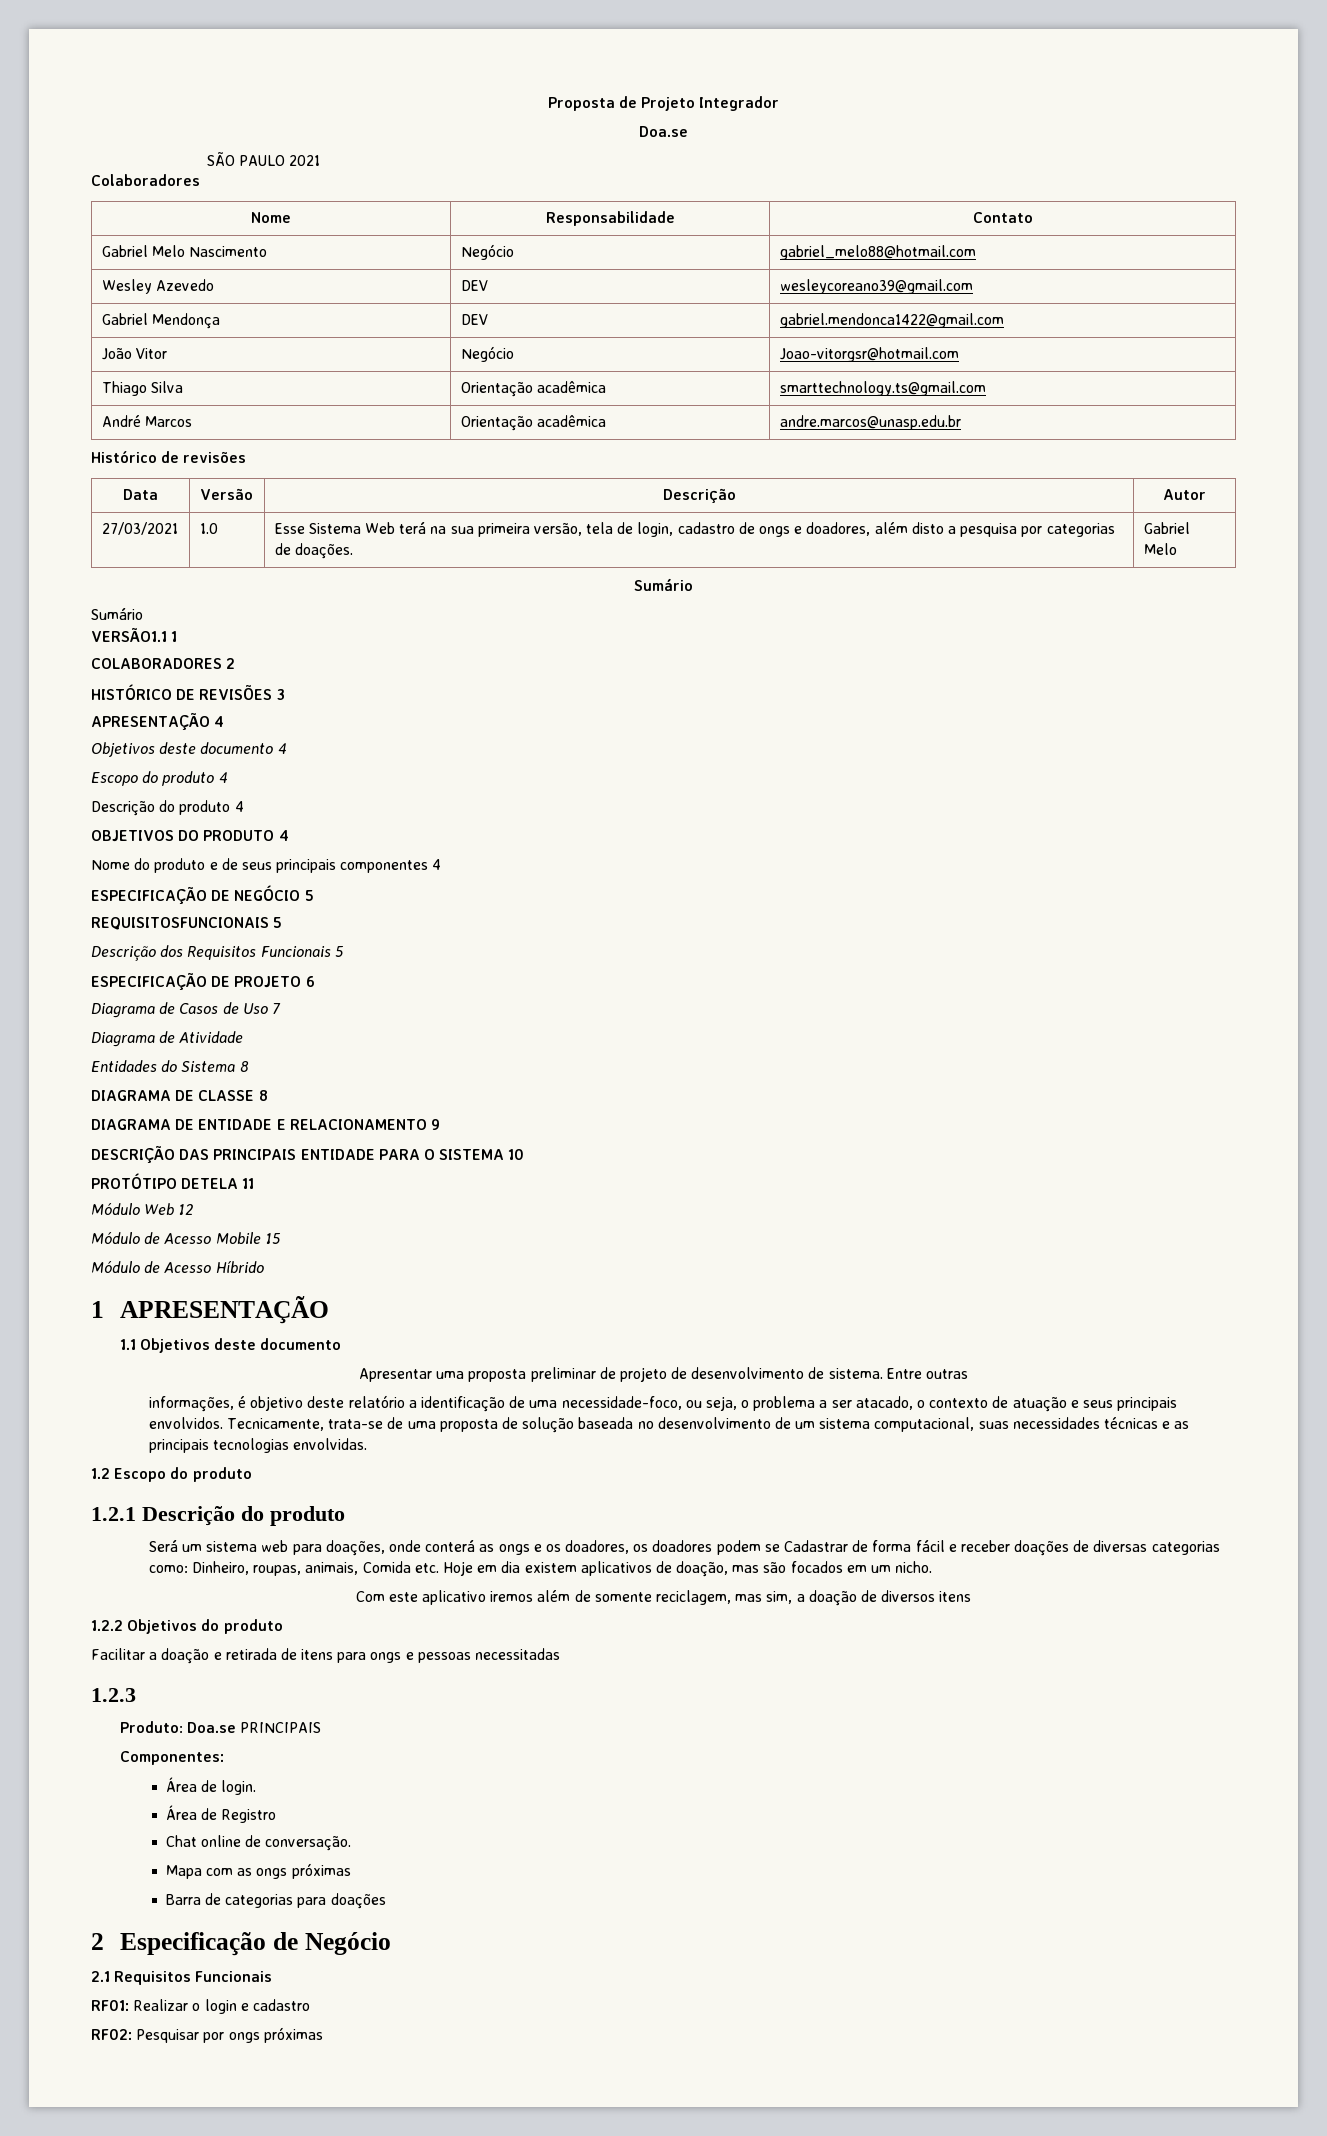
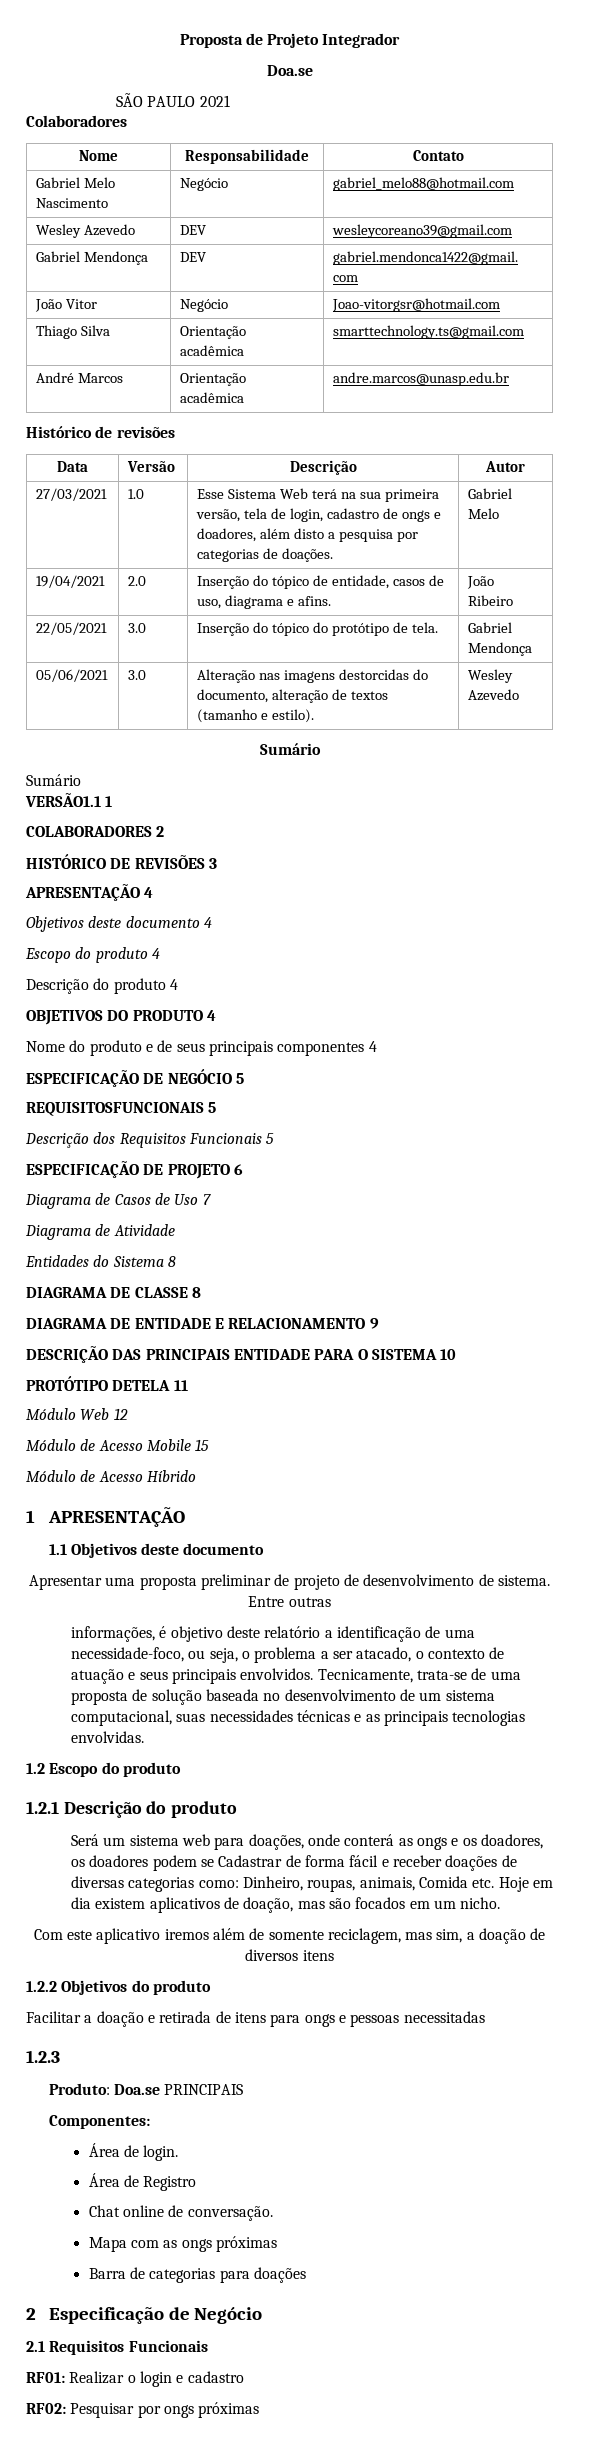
+ 19/04/2021 | 2.0 | Inserção do tópico de entidade, casos de uso, diagrama e afins. | João Ribeiro
+ 22/05/2021 | 3.0 | Inserção do tópico do protótipo de tela. | Gabriel Mendonça
+ 05/06/2021 | 3.0 | Alteração nas imagens destorcidas do documento, alteração de textos (tamanho e estilo). | Wesley Azevedo

